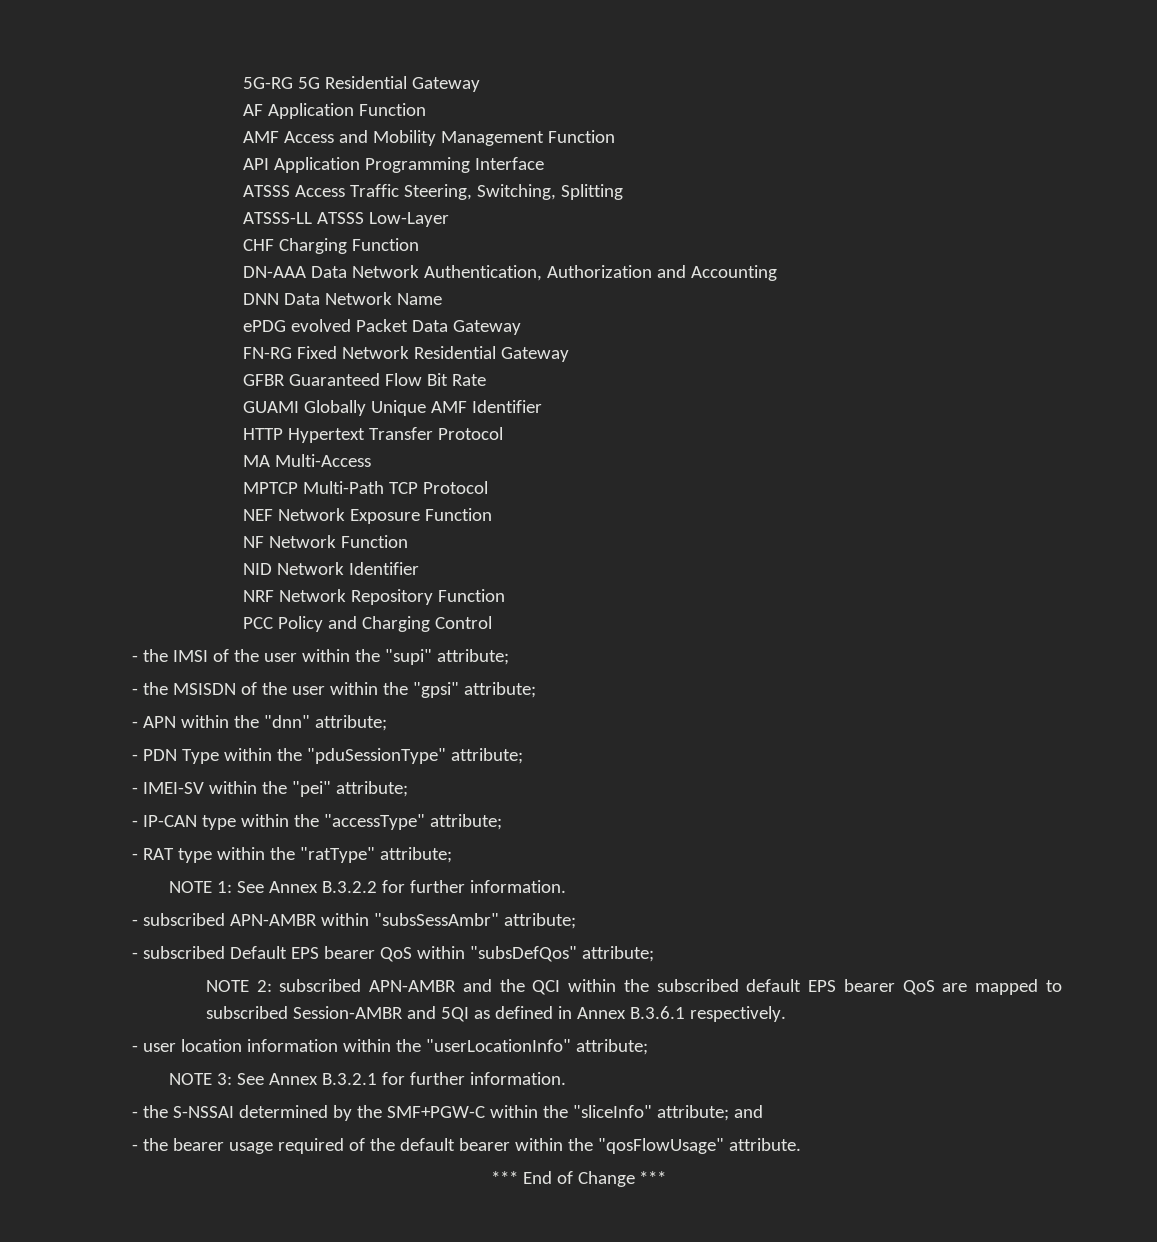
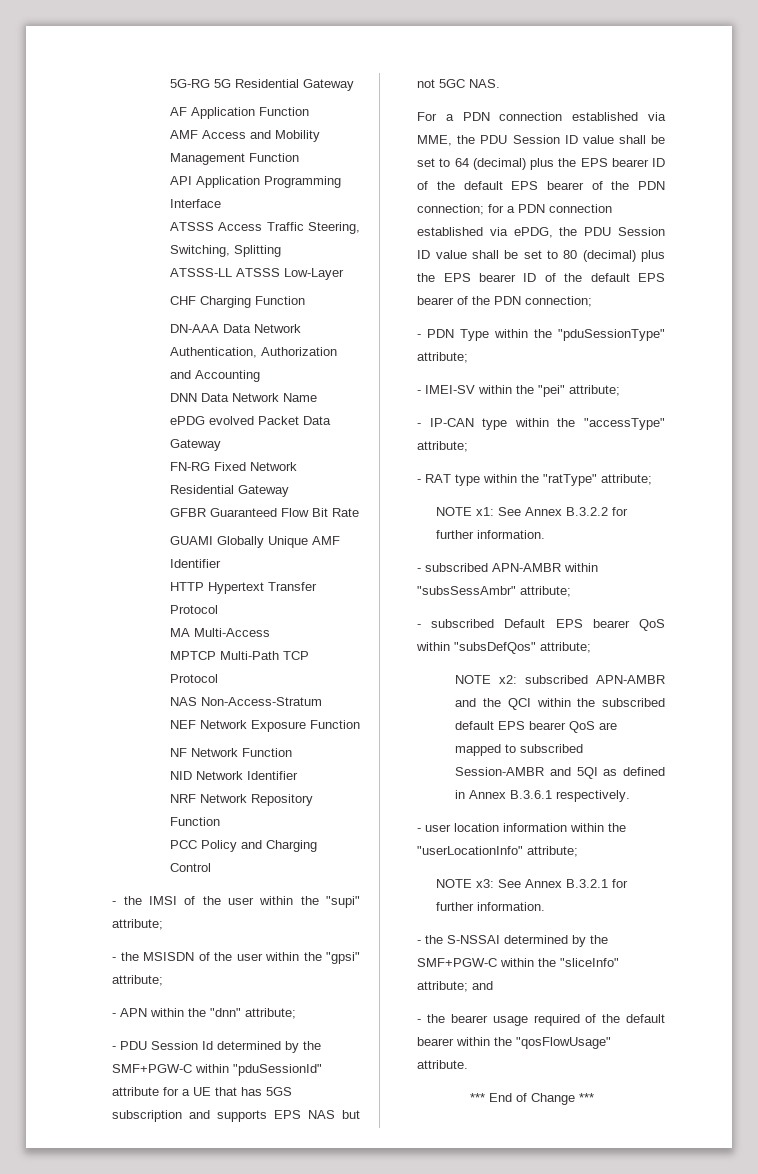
+ NAS Non-Access-Stratum
+ - PDU Session Id determined by the SMF+PGW-C within "pduSessionId" attribute for a UE that has 5GS subscription and supports EPS NAS but not 5GC NAS.
+ For a PDN connection established via MME, the PDU Session ID value shall be set to 64 (decimal) plus the EPS bearer ID of the default EPS bearer of the PDN connection; for a PDN connection established via ePDG, the PDU Session ID value shall be set to 80 (decimal) plus the EPS bearer ID of the default EPS bearer of the PDN connection;
- NOTE 1: See Annex B.3.2.2 for further information.
+ NOTE x1: See Annex B.3.2.2 for further information.
- NOTE 2: subscribed APN-AMBR and the QCI within the subscribed default EPS bearer QoS are mapped to subscribed Session-AMBR and 5QI as defined in Annex B.3.6.1 respectively.
+ NOTE x2: subscribed APN-AMBR and the QCI within the subscribed default EPS bearer QoS are mapped to subscribed Session-AMBR and 5QI as defined in Annex B.3.6.1 respectively.
- NOTE 3: See Annex B.3.2.1 for further information.
+ NOTE x3: See Annex B.3.2.1 for further information.

